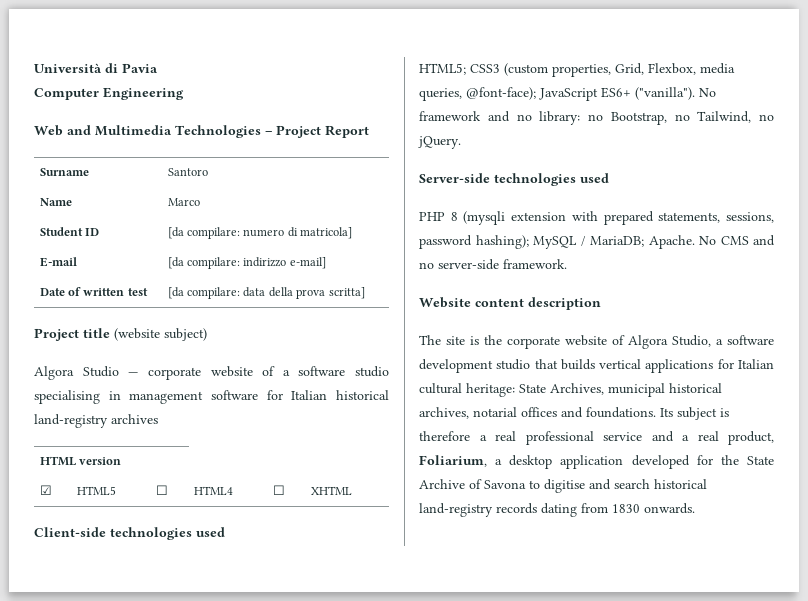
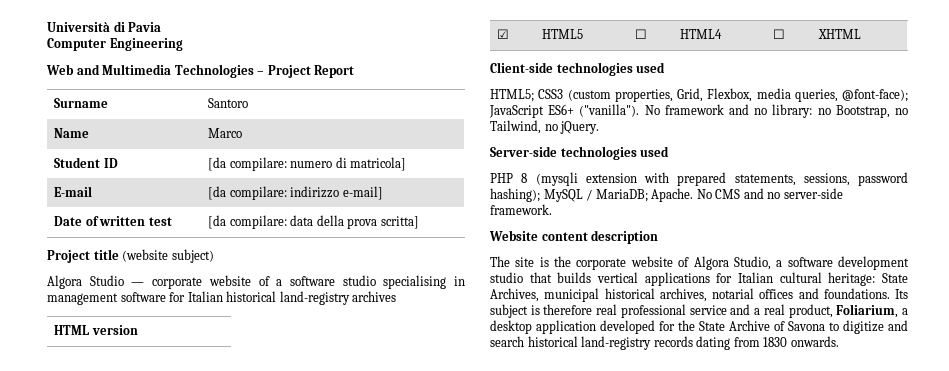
- Its subject is therefore a real professional service and a real product, Foliarium, a desktop application developed for the State Archive of Savona to digitise and search historical land-registry records dating from 1830 onwards.
+ Its subject is therefore real professional service and a real product, Foliarium, a desktop application developed for the State Archive of Savona to digitize and search historical land-registry records dating from 1830 onwards.

